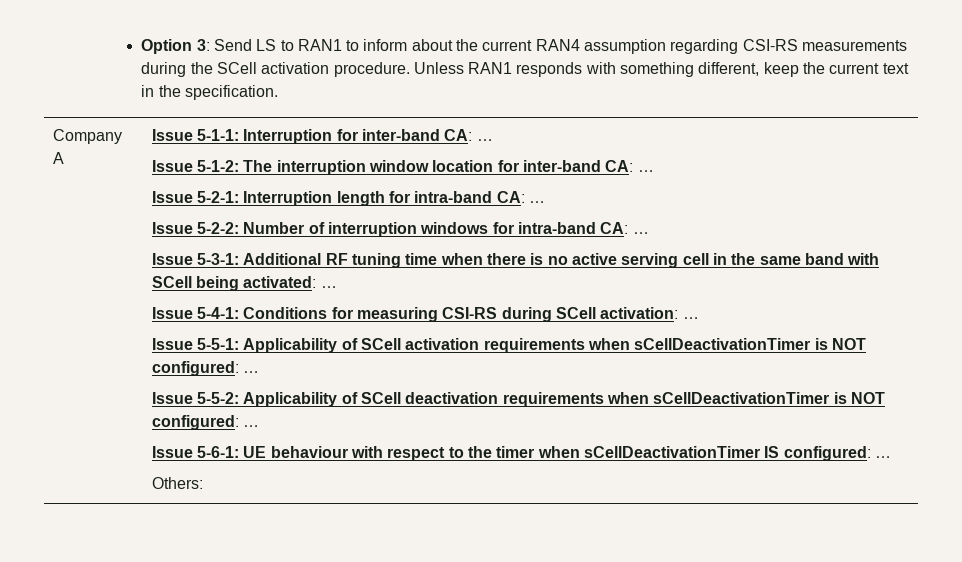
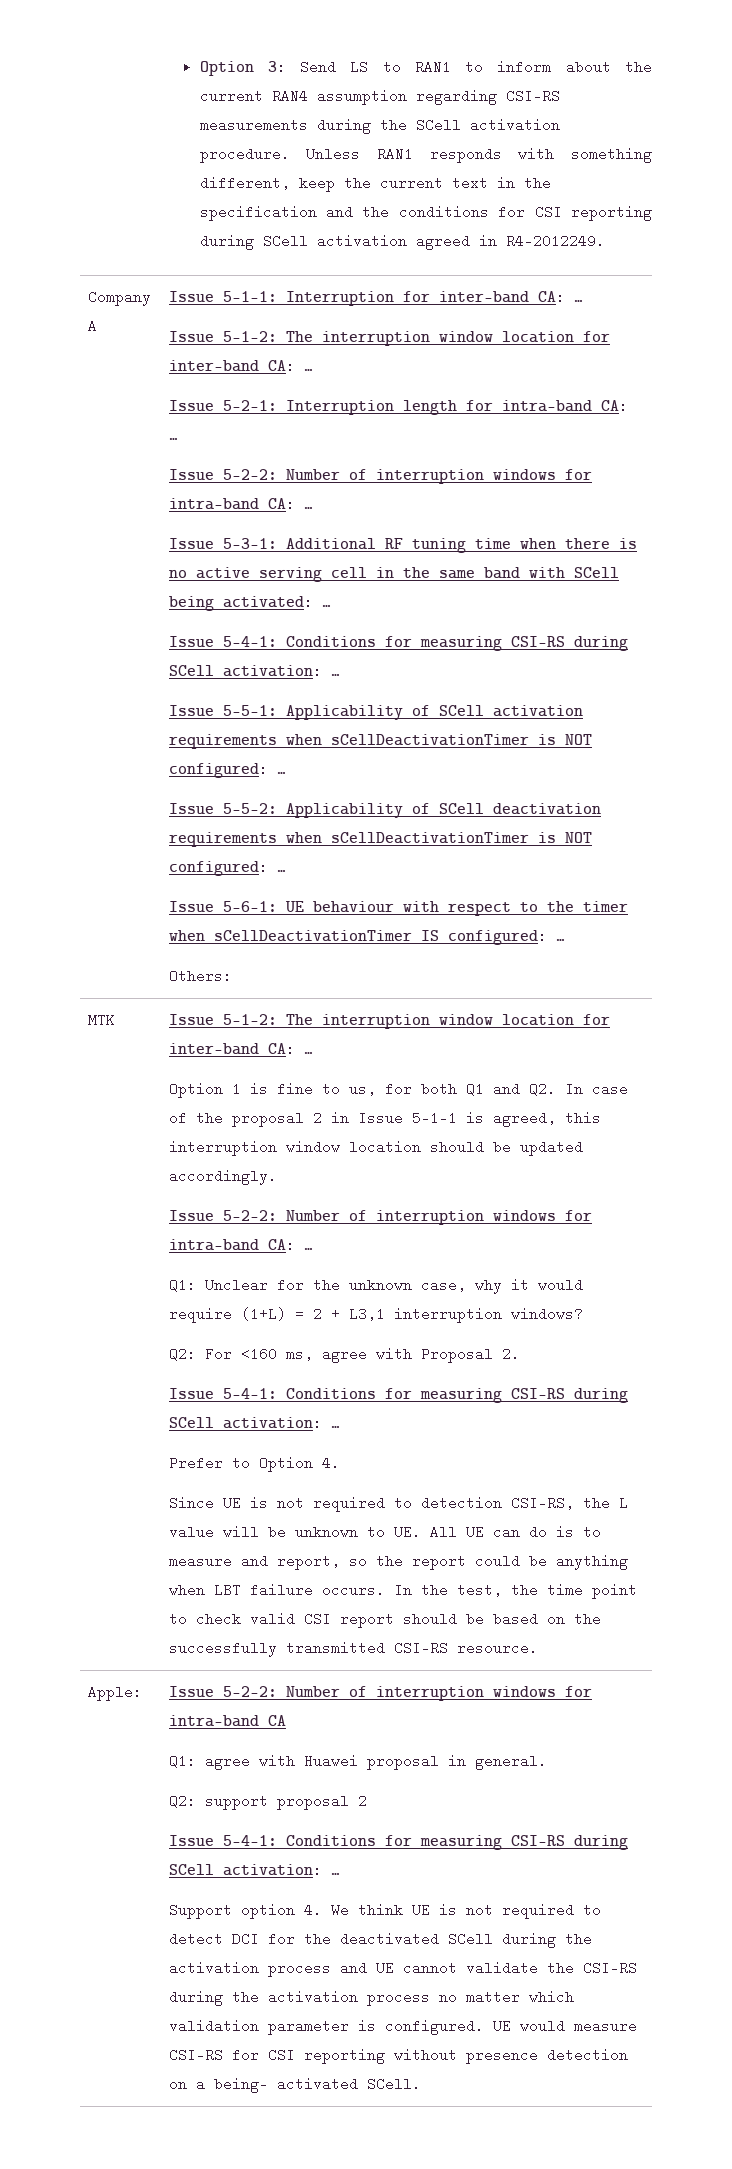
- Unless RAN1 responds with something different, keep the current text in the specification.
+ Unless RAN1 responds with something different, keep the current text in the specification and the conditions for CSI reporting during SCell activation agreed in R4-2012249.
+ MTK | Issue 5-1-2: The interruption window location for inter-band CA: …
+ Option 1 is fine to us, for both Q1 and Q2. In case of the proposal 2 in Issue 5-1-1 is agreed, this interruption window location should be updated accordingly.
+ Issue 5-2-2: Number of interruption windows for intra-band CA: …
+ Q1: Unclear for the unknown case, why it would require (1+L) = 2 + L3,1 interruption windows?
+ Q2: For <160 ms, agree with Proposal 2.
+ Issue 5-4-1: Conditions for measuring CSI-RS during SCell activation: …
+ Prefer to Option 4.
+ Since UE is not required to detection CSI-RS, the L value will be unknown to UE. All UE can do is to measure and report, so the report could be anything when LBT failure occurs. In the test, the time point to check valid CSI report should be based on the successfully transmitted CSI-RS resource.
+ Apple: | Issue 5-2-2: Number of interruption windows for intra-band CA
+ Q1: agree with Huawei proposal in general.
+ Q2: support proposal 2
+ Issue 5-4-1: Conditions for measuring CSI-RS during SCell activation: …
+ Support option 4. We think UE is not required to detect DCI for the deactivated SCell during the activation process and UE cannot validate the CSI-RS during the activation process no matter which validation parameter is configured. UE would measure CSI-RS for CSI reporting without presence detection on a being- activated SCell.

